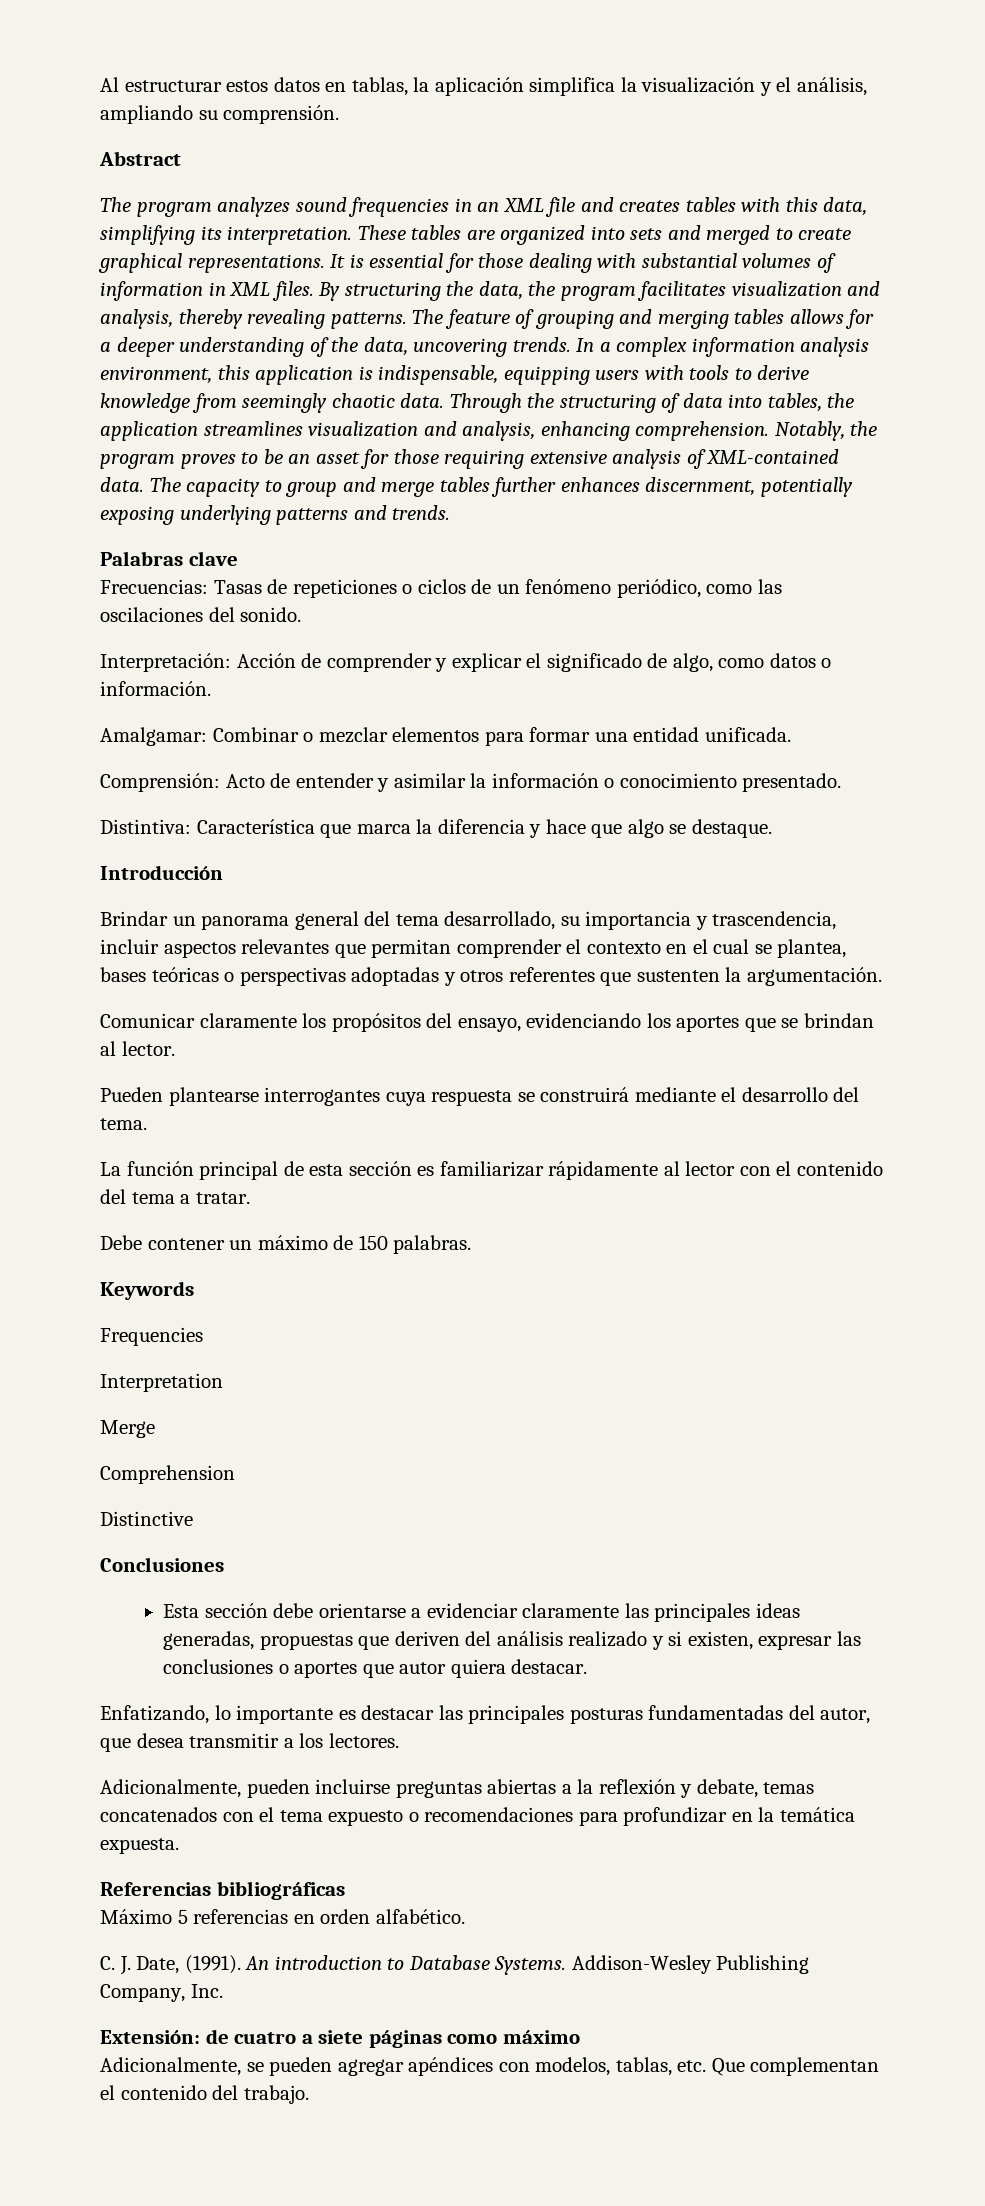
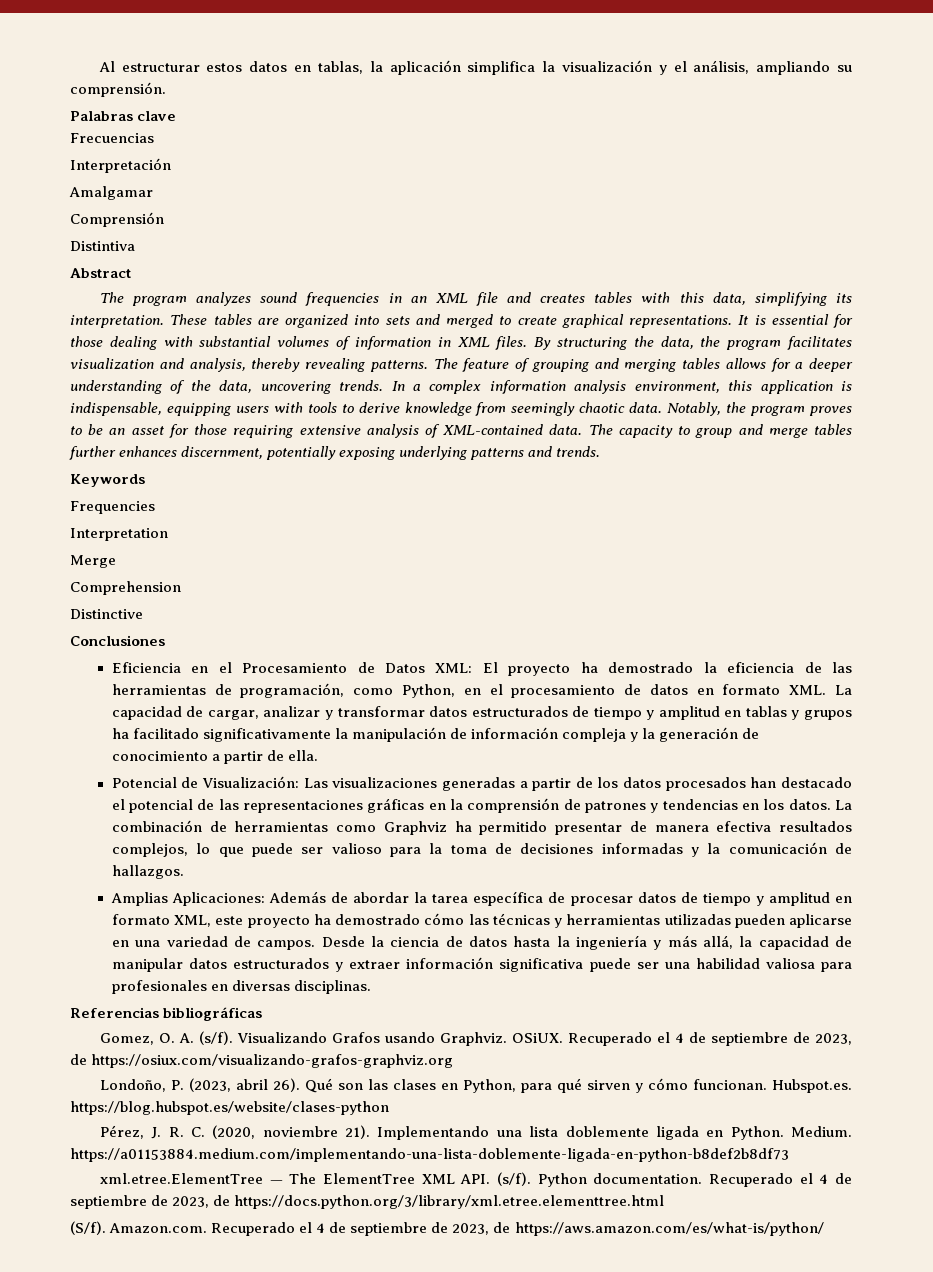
+ Palabras clave
+ Frecuencias
+ Interpretación
+ Amalgamar
+ Comprensión
+ Distintiva
- Through the structuring of data into tables, the application streamlines visualization and analysis, enhancing comprehension.
- Palabras clave
- Frecuencias: Tasas de repeticiones o ciclos de un fenómeno periódico, como las oscilaciones del sonido.
- Interpretación: Acción de comprender y explicar el significado de algo, como datos o información.
- Amalgamar: Combinar o mezclar elementos para formar una entidad unificada.
- Comprensión: Acto de entender y asimilar la información o conocimiento presentado.
- Distintiva: Característica que marca la diferencia y hace que algo se destaque.
- Introducción
- Brindar un panorama general del tema desarrollado, su importancia y trascendencia, incluir aspectos relevantes que permitan comprender el contexto en el cual se plantea, bases teóricas o perspectivas adoptadas y otros referentes que sustenten la argumentación.
- Comunicar claramente los propósitos del ensayo, evidenciando los aportes que se brindan al lector.
- Pueden plantearse interrogantes cuya respuesta se construirá mediante el desarrollo del tema.
- La función principal de esta sección es familiarizar rápidamente al lector con el contenido del tema a tratar.
- Debe contener un máximo de 150 palabras.
- Esta sección debe orientarse a evidenciar claramente las principales ideas generadas, propuestas que deriven del análisis realizado y si existen, expresar las conclusiones o aportes que autor quiera destacar.
- Enfatizando, lo importante es destacar las principales posturas fundamentadas del autor, que desea transmitir a los lectores.
- Adicionalmente, pueden incluirse preguntas abiertas a la reflexión y debate, temas concatenados con el tema expuesto o recomendaciones para profundizar en la temática expuesta.
+ Eficiencia en el Procesamiento de Datos XML: El proyecto ha demostrado la eficiencia de las herramientas de programación, como Python, en el procesamiento de datos en formato XML. La capacidad de cargar, analizar y transformar datos estructurados de tiempo y amplitud en tablas y grupos ha facilitado significativamente la manipulación de información compleja y la generación de conocimiento a partir de ella.
+ Potencial de Visualización: Las visualizaciones generadas a partir de los datos procesados han destacado el potencial de las representaciones gráficas en la comprensión de patrones y tendencias en los datos. La combinación de herramientas como Graphviz ha permitido presentar de manera efectiva resultados complejos, lo que puede ser valioso para la toma de decisiones informadas y la comunicación de hallazgos.
+ Amplias Aplicaciones: Además de abordar la tarea específica de procesar datos de tiempo y amplitud en formato XML, este proyecto ha demostrado cómo las técnicas y herramientas utilizadas pueden aplicarse en una variedad de campos. Desde la ciencia de datos hasta la ingeniería y más allá, la capacidad de manipular datos estructurados y extraer información significativa puede ser una habilidad valiosa para profesionales en diversas disciplinas.
  Referencias bibliográficas
- Máximo 5 referencias en orden alfabético.
- C. J. Date, (1991). An introduction to Database Systems. Addison-Wesley Publishing Company, Inc.
- Extensión: de cuatro a siete páginas como máximo
- Adicionalmente, se pueden agregar apéndices con modelos, tablas, etc. Que complementan el contenido del trabajo.
+ Gomez, O. A. (s/f). Visualizando Grafos usando Graphviz. OSiUX. Recuperado el 4 de septiembre de 2023, de https://osiux.com/visualizando-grafos-graphviz.org
+ Londoño, P. (2023, abril 26). Qué son las clases en Python, para qué sirven y cómo funcionan. Hubspot.es. https://blog.hubspot.es/website/clases-python
+ Pérez, J. R. C. (2020, noviembre 21). Implementando una lista doblemente ligada en Python. Medium. https://a01153884.medium.com/implementando-una-lista-doblemente-ligada-en-python-b8def2b8df73
+ xml.etree.ElementTree — The ElementTree XML API. (s/f). Python documentation. Recuperado el 4 de septiembre de 2023, de https://docs.python.org/3/library/xml.etree.elementtree.html
+ (S/f). Amazon.com. Recuperado el 4 de septiembre de 2023, de https://aws.amazon.com/es/what-is/python/

